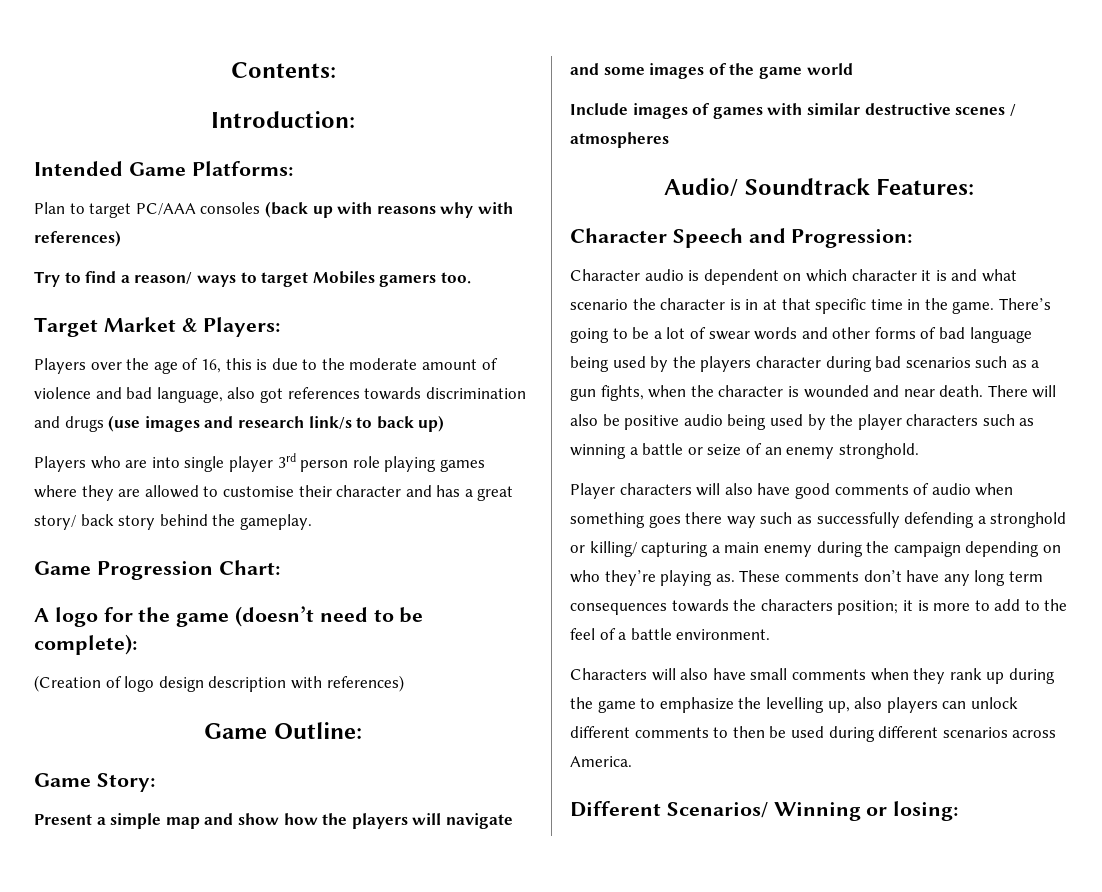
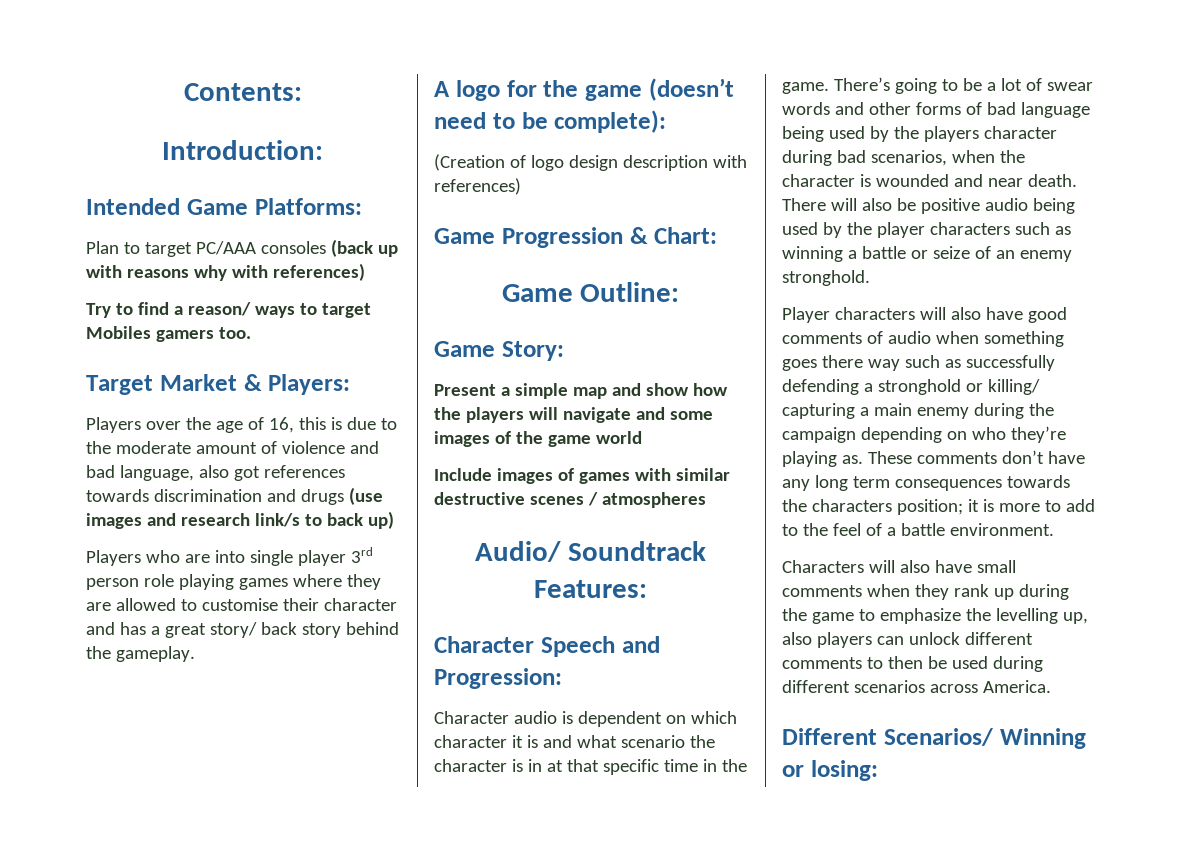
- Game Progression Chart:
+ Game Progression & Chart:
- There’s going to be a lot of swear words and other forms of bad language being used by the players character during bad scenarios such as a gun fights, when the character is wounded and near death.
+ There’s going to be a lot of swear words and other forms of bad language being used by the players character during bad scenarios, when the character is wounded and near death.

